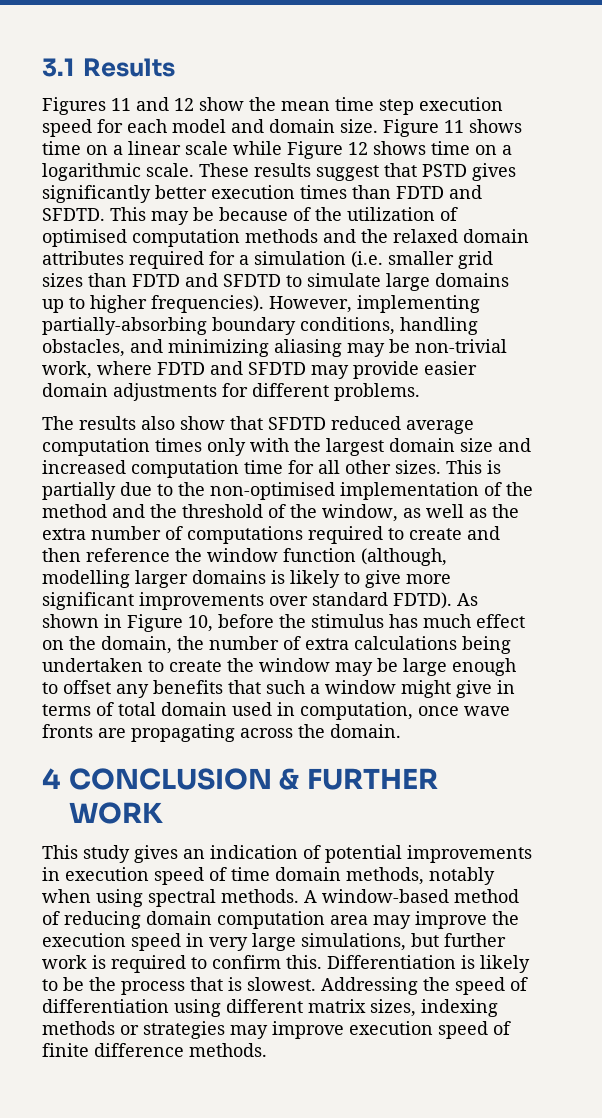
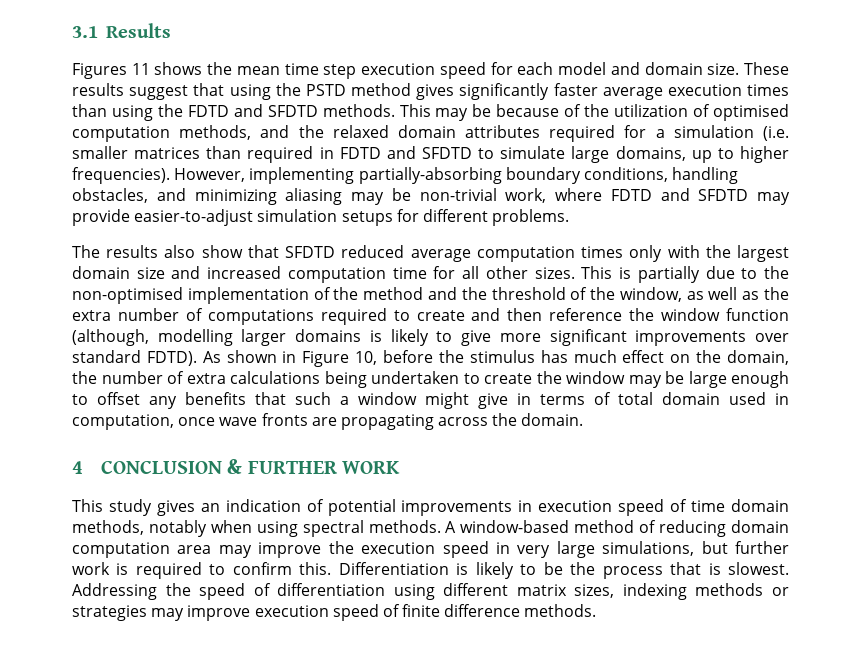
- Figures 11 and 12 show the mean time step execution speed for each model and domain size.
+ Figures 11 shows the mean time step execution speed for each model and domain size.
- Figure 11 shows time on a linear scale while Figure 12 shows time on a logarithmic scale. These results suggest that PSTD gives significantly better execution times than FDTD and SFDTD.
+ These results suggest that using the PSTD method gives significantly faster average execution times than using the FDTD and SFDTD methods.
- This may be because of the utilization of optimised computation methods and the relaxed domain attributes required for a simulation (i.e. smaller grid sizes than FDTD and SFDTD to simulate large domains up to higher frequencies).
+ This may be because of the utilization of optimised computation methods, and the relaxed domain attributes required for a simulation (i.e. smaller matrices than required in FDTD and SFDTD to simulate large domains, up to higher frequencies).
- However, implementing partially-absorbing boundary conditions, handling obstacles, and minimizing aliasing may be non-trivial work, where FDTD and SFDTD may provide easier domain adjustments for different problems.
+ However, implementing partially-absorbing boundary conditions, handling obstacles, and minimizing aliasing may be non-trivial work, where FDTD and SFDTD may provide easier-to-adjust simulation setups for different problems.

